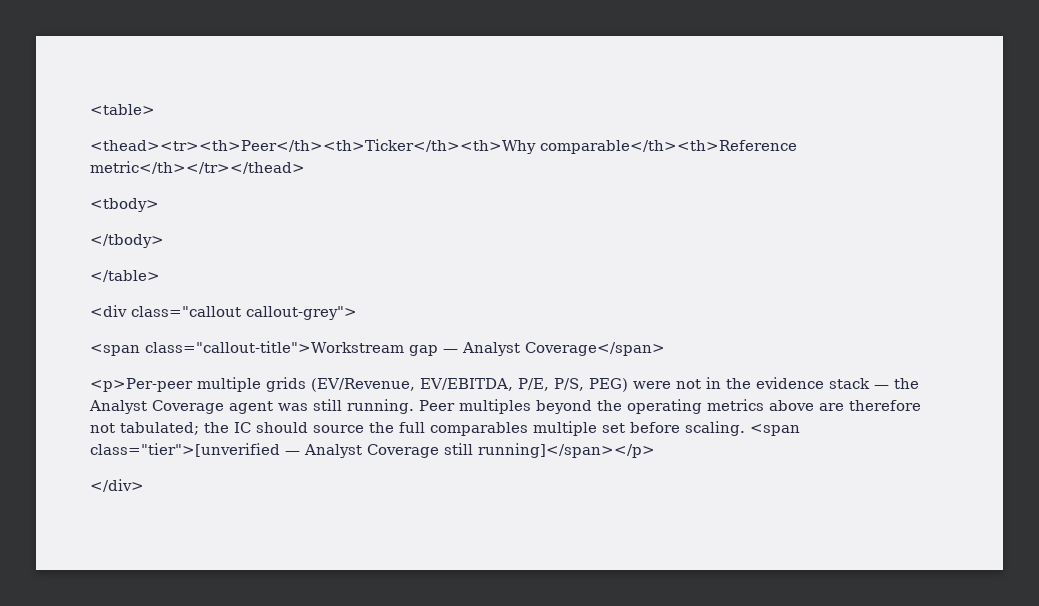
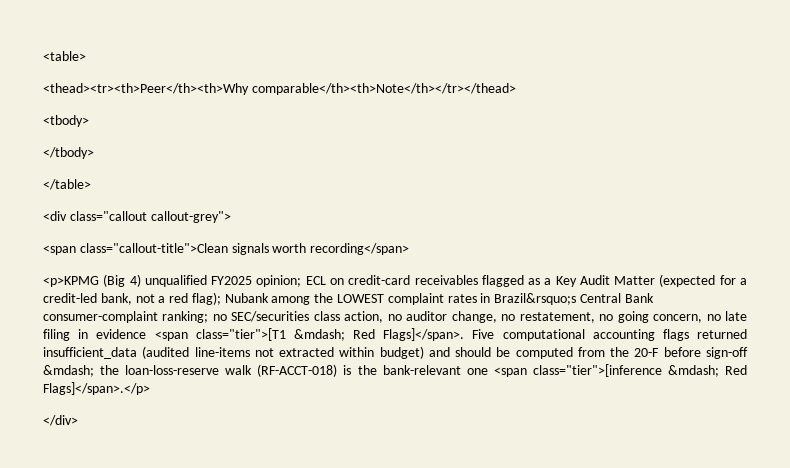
- <thead><tr><th>Peer</th><th>Ticker</th><th>Why comparable</th><th>Reference metric</th></tr></thead>
+ <thead><tr><th>Peer</th><th>Why comparable</th><th>Note</th></tr></thead>
- <span class="callout-title">Workstream gap — Analyst Coverage</span>
- <p>Per-peer multiple grids (EV/Revenue, EV/EBITDA, P/E, P/S, PEG) were not in the evidence stack — the Analyst Coverage agent was still running. Peer multiples beyond the operating metrics above are therefore not tabulated; the IC should source the full comparables multiple set before scaling. <span class="tier">[unverified — Analyst Coverage still running]</span></p>
+ <span class="callout-title">Clean signals worth recording</span>
+ <p>KPMG (Big 4) unqualified FY2025 opinion; ECL on credit-card receivables flagged as a Key Audit Matter (expected for a credit-led bank, not a red flag); Nubank among the LOWEST complaint rates in Brazil&rsquo;s Central Bank consumer-complaint ranking; no SEC/securities class action, no auditor change, no restatement, no going concern, no late filing in evidence <span class="tier">[T1 &mdash; Red Flags]</span>. Five computational accounting flags returned insufficient_data (audited line-items not extracted within budget) and should be computed from the 20-F before sign-off &mdash; the loan-loss-reserve walk (RF-ACCT-018) is the bank-relevant one <span class="tier">[inference &mdash; Red Flags]</span>.</p>

